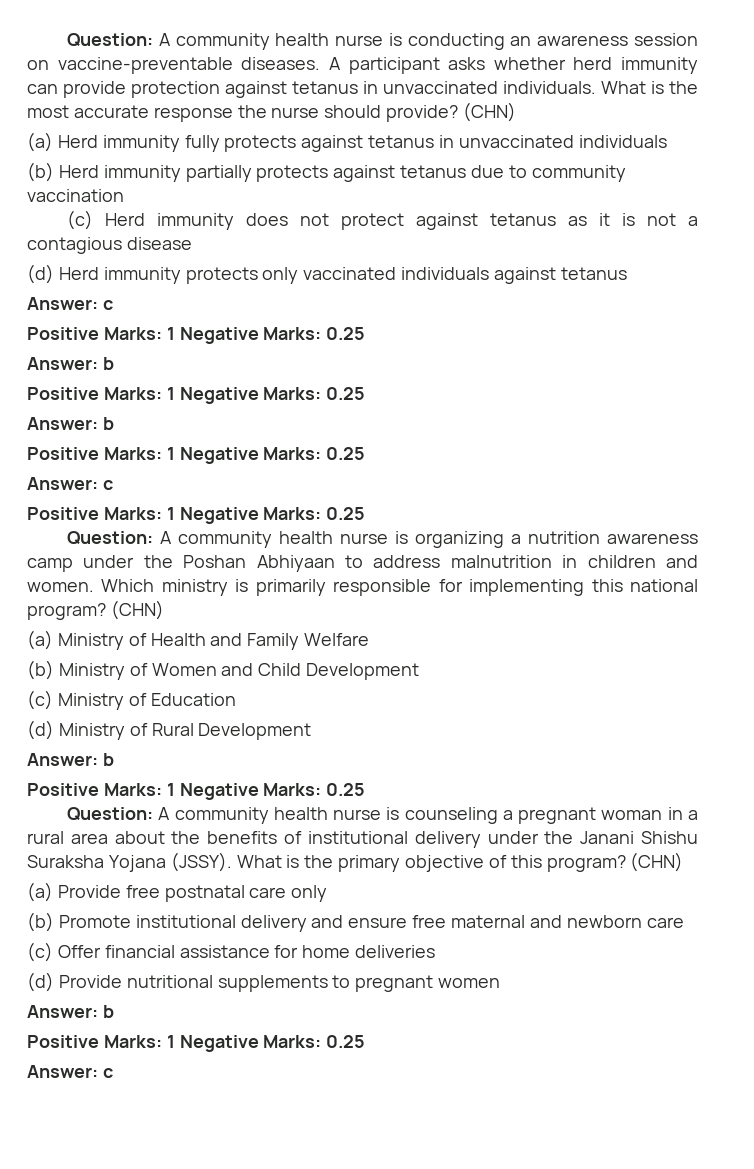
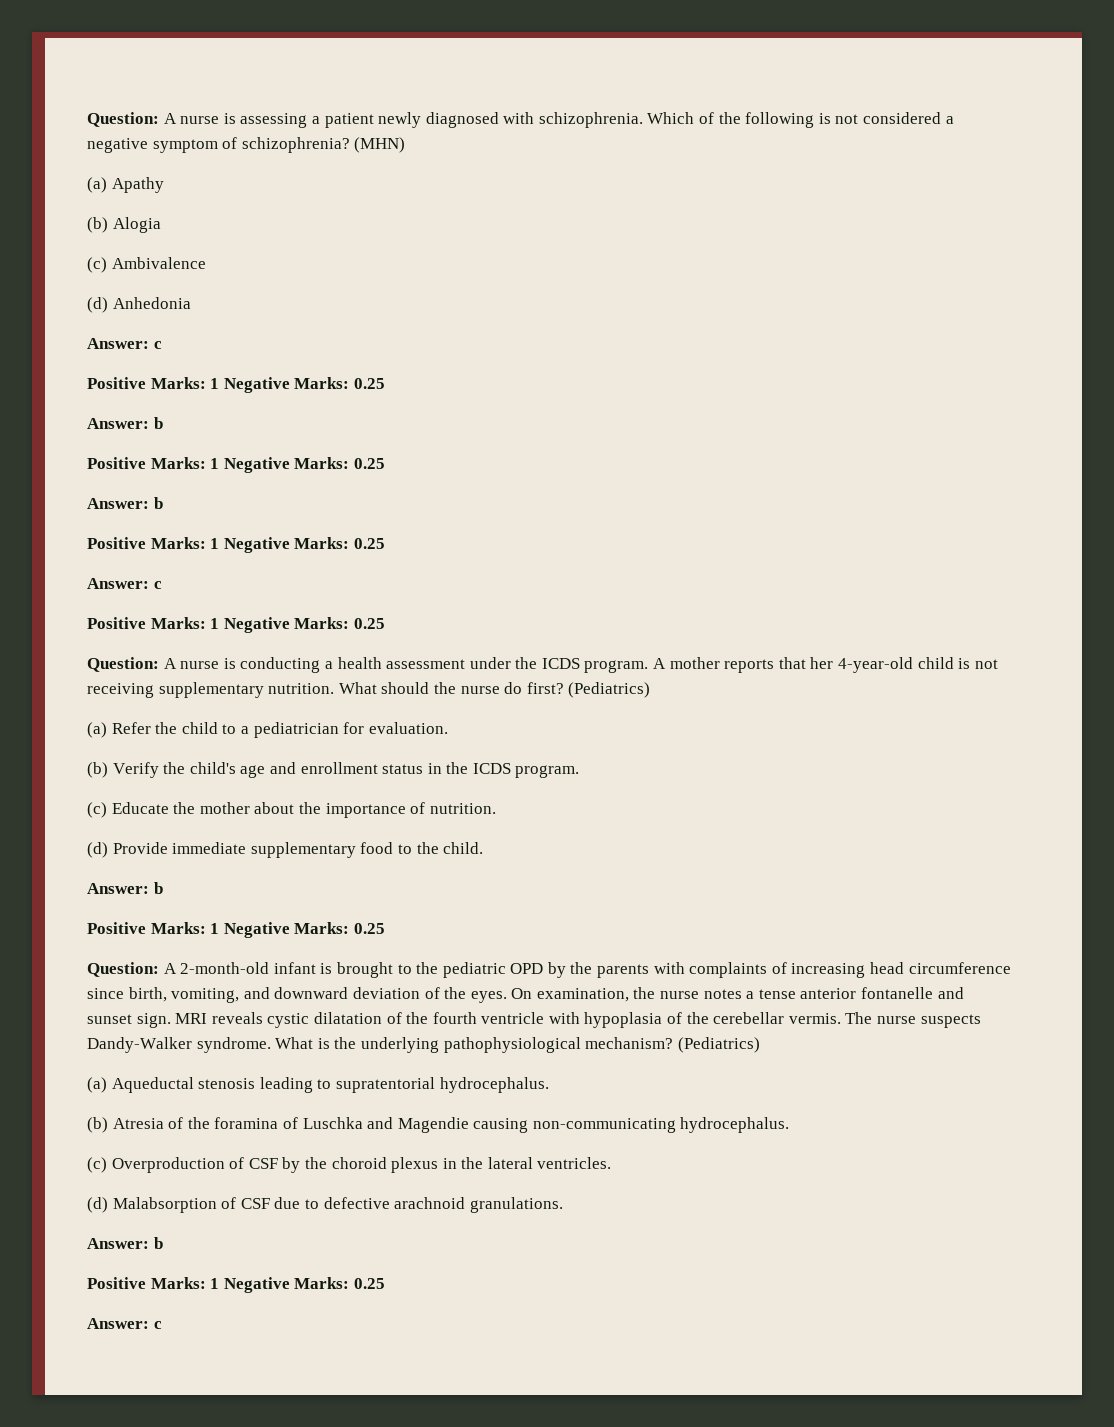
- Question: A community health nurse is conducting an awareness session on vaccine-preventable diseases. A participant asks whether herd immunity can provide protection against tetanus in unvaccinated individuals. What is the most accurate response the nurse should provide? (CHN)
- (a) Herd immunity fully protects against tetanus in unvaccinated individuals
- (b) Herd immunity partially protects against tetanus due to community vaccination
- (c) Herd immunity does not protect against tetanus as it is not a contagious disease
- (d) Herd immunity protects only vaccinated individuals against tetanus
+ Question: A nurse is assessing a patient newly diagnosed with schizophrenia. Which of the following is not considered a negative symptom of schizophrenia? (MHN)
+ (a) Apathy
+ (b) Alogia
+ (c) Ambivalence
+ (d) Anhedonia
- Question: A community health nurse is organizing a nutrition awareness camp under the Poshan Abhiyaan to address malnutrition in children and women. Which ministry is primarily responsible for implementing this national program? (CHN)
- (a) Ministry of Health and Family Welfare
- (b) Ministry of Women and Child Development
- (c) Ministry of Education
- (d) Ministry of Rural Development
+ Question: A nurse is conducting a health assessment under the ICDS program. A mother reports that her 4-year-old child is not receiving supplementary nutrition. What should the nurse do first? (Pediatrics)
+ (a) Refer the child to a pediatrician for evaluation.
+ (b) Verify the child's age and enrollment status in the ICDS program.
+ (c) Educate the mother about the importance of nutrition.
+ (d) Provide immediate supplementary food to the child.
- Question: A community health nurse is counseling a pregnant woman in a rural area about the benefits of institutional delivery under the Janani Shishu Suraksha Yojana (JSSY). What is the primary objective of this program? (CHN)
- (a) Provide free postnatal care only
- (b) Promote institutional delivery and ensure free maternal and newborn care
- (c) Offer financial assistance for home deliveries
- (d) Provide nutritional supplements to pregnant women
+ Question: A 2-month-old infant is brought to the pediatric OPD by the parents with complaints of increasing head circumference since birth, vomiting, and downward deviation of the eyes. On examination, the nurse notes a tense anterior fontanelle and sunset sign. MRI reveals cystic dilatation of the fourth ventricle with hypoplasia of the cerebellar vermis. The nurse suspects Dandy-Walker syndrome. What is the underlying pathophysiological mechanism? (Pediatrics)
+ (a) Aqueductal stenosis leading to supratentorial hydrocephalus.
+ (b) Atresia of the foramina of Luschka and Magendie causing non-communicating hydrocephalus.
+ (c) Overproduction of CSF by the choroid plexus in the lateral ventricles.
+ (d) Malabsorption of CSF due to defective arachnoid granulations.

